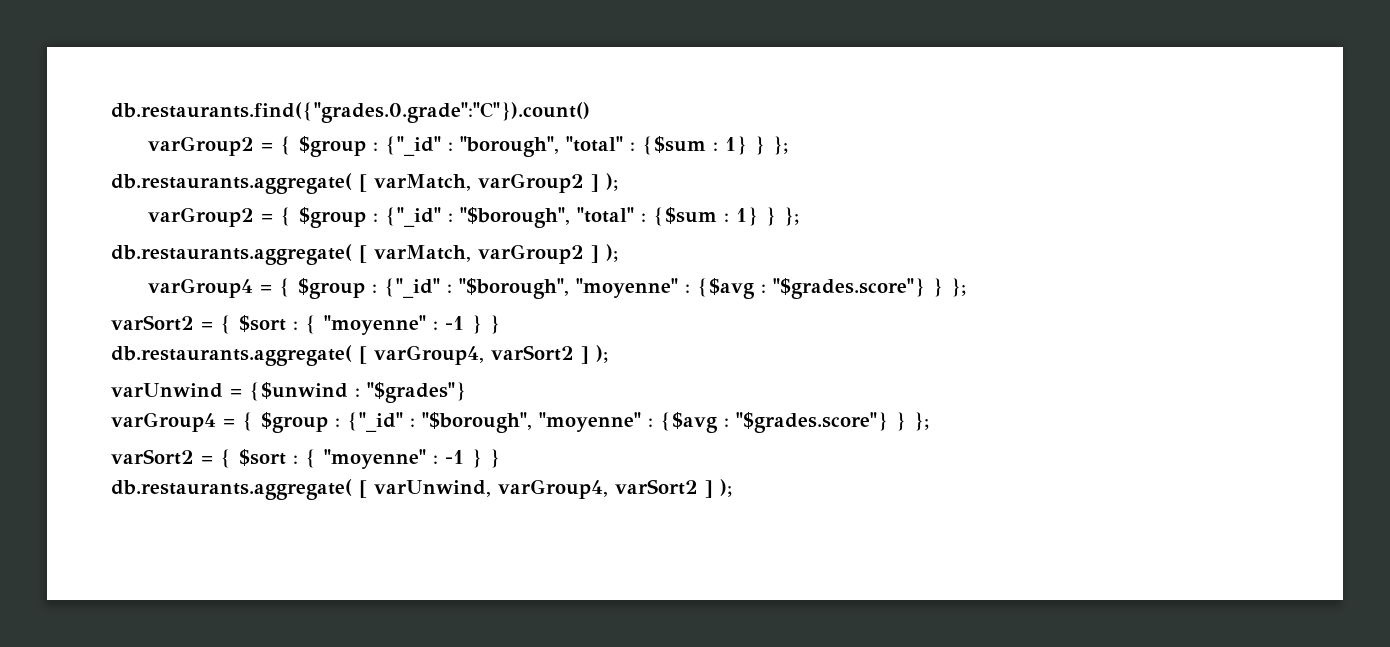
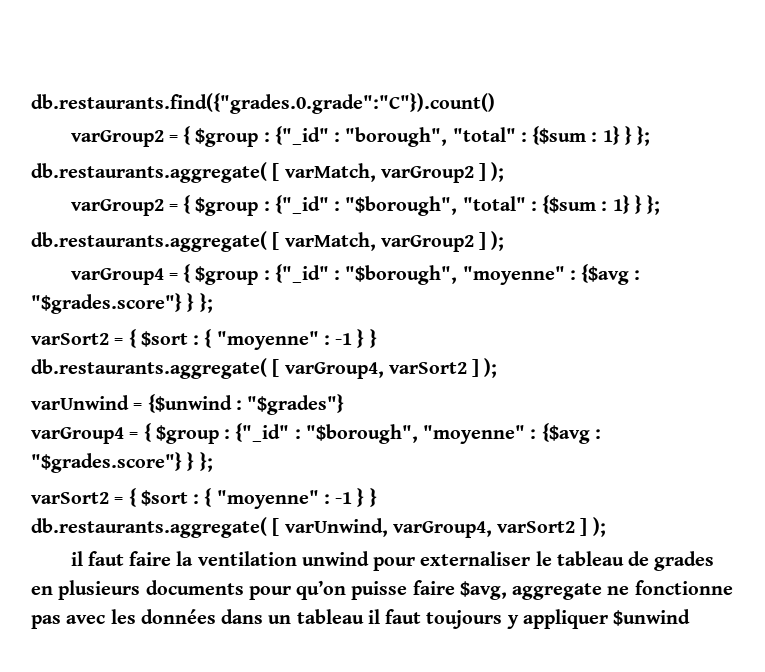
+ il faut faire la ventilation unwind pour externaliser le tableau de grades en plusieurs documents pour qu’on puisse faire $avg, aggregate ne fonctionne pas avec les données dans un tableau il faut toujours y appliquer $unwind

